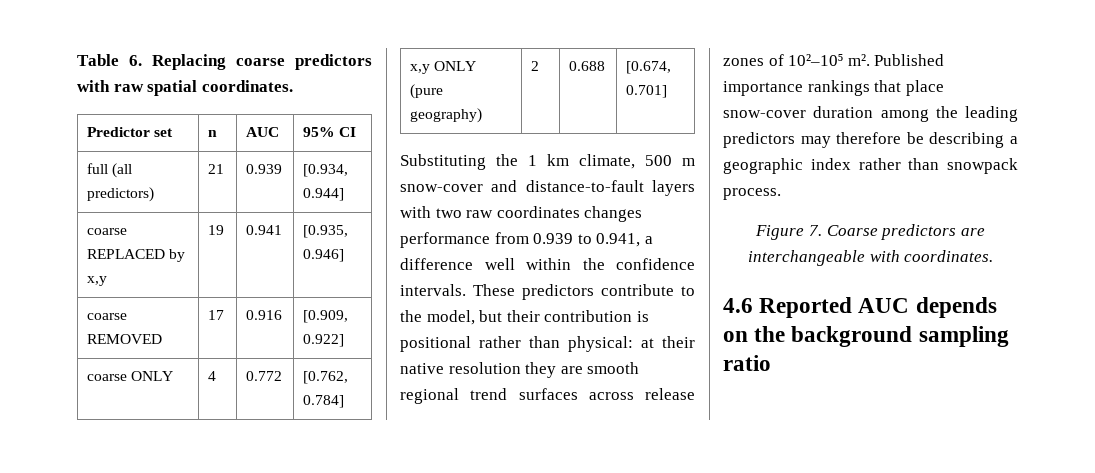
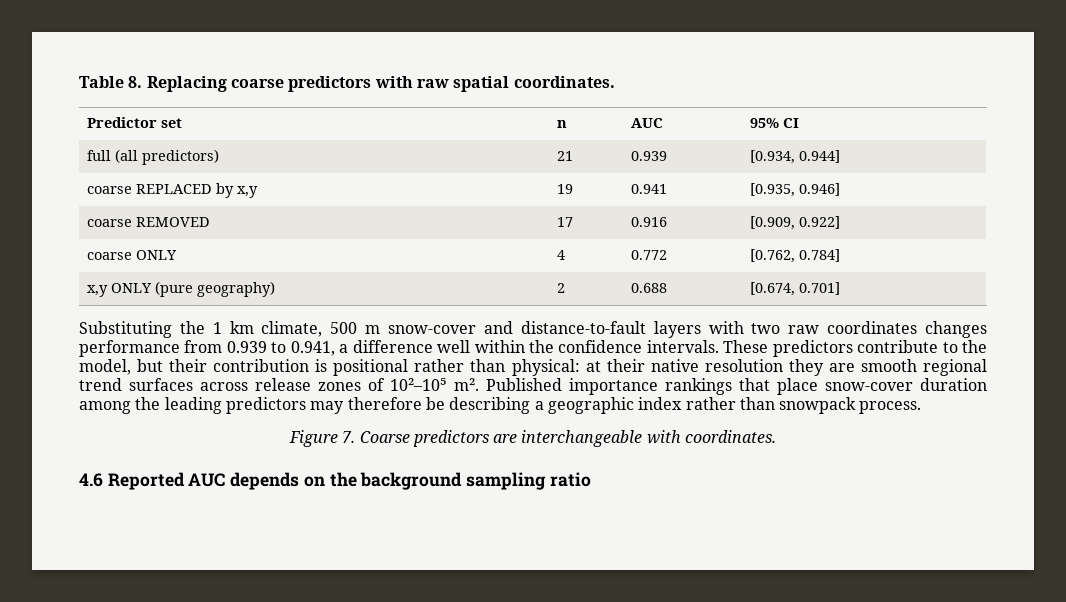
- Table 6. Replacing coarse predictors with raw spatial coordinates.
+ Table 8. Replacing coarse predictors with raw spatial coordinates.

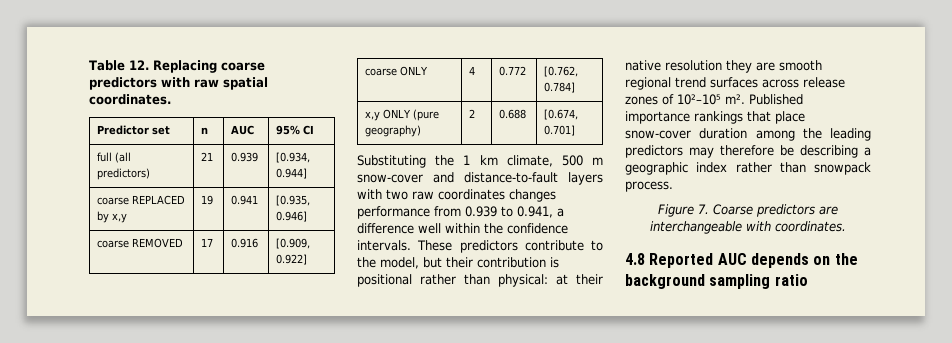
- Table 8. Replacing coarse predictors with raw spatial coordinates.
+ Table 12. Replacing coarse predictors with raw spatial coordinates.
- 4.6 Reported AUC depends on the background sampling ratio
+ 4.8 Reported AUC depends on the background sampling ratio

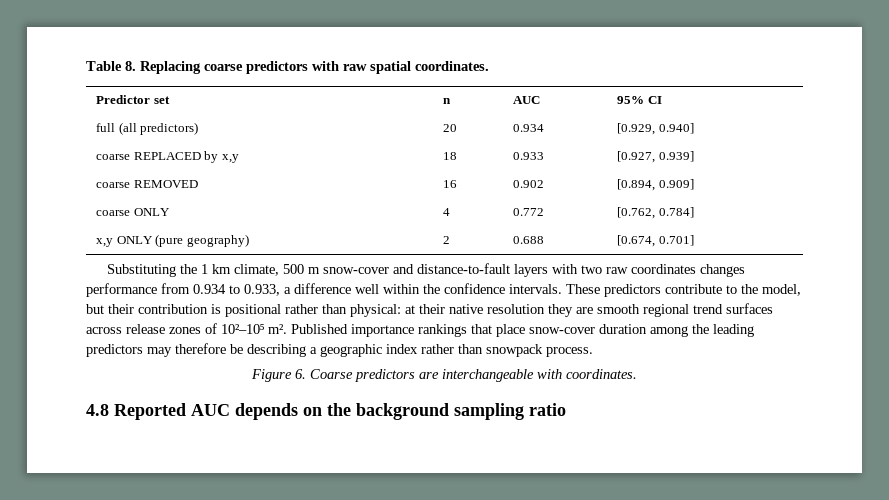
- Table 12. Replacing coarse predictors with raw spatial coordinates.
+ Table 8. Replacing coarse predictors with raw spatial coordinates.
- full (all predictors) | 21 | 0.939 | [0.934, 0.944]
+ full (all predictors) | 20 | 0.934 | [0.929, 0.940]
- coarse REPLACED by x,y | 19 | 0.941 | [0.935, 0.946]
- coarse REMOVED | 17 | 0.916 | [0.909, 0.922]
+ coarse REPLACED by x,y | 18 | 0.933 | [0.927, 0.939]
+ coarse REMOVED | 16 | 0.902 | [0.894, 0.909]
- Substituting the 1 km climate, 500 m snow-cover and distance-to-fault layers with two raw coordinates changes performance from 0.939 to 0.941, a difference well within the confidence intervals.
+ Substituting the 1 km climate, 500 m snow-cover and distance-to-fault layers with two raw coordinates changes performance from 0.934 to 0.933, a difference well within the confidence intervals.
- Figure 7. Coarse predictors are interchangeable with coordinates.
+ Figure 6. Coarse predictors are interchangeable with coordinates.

